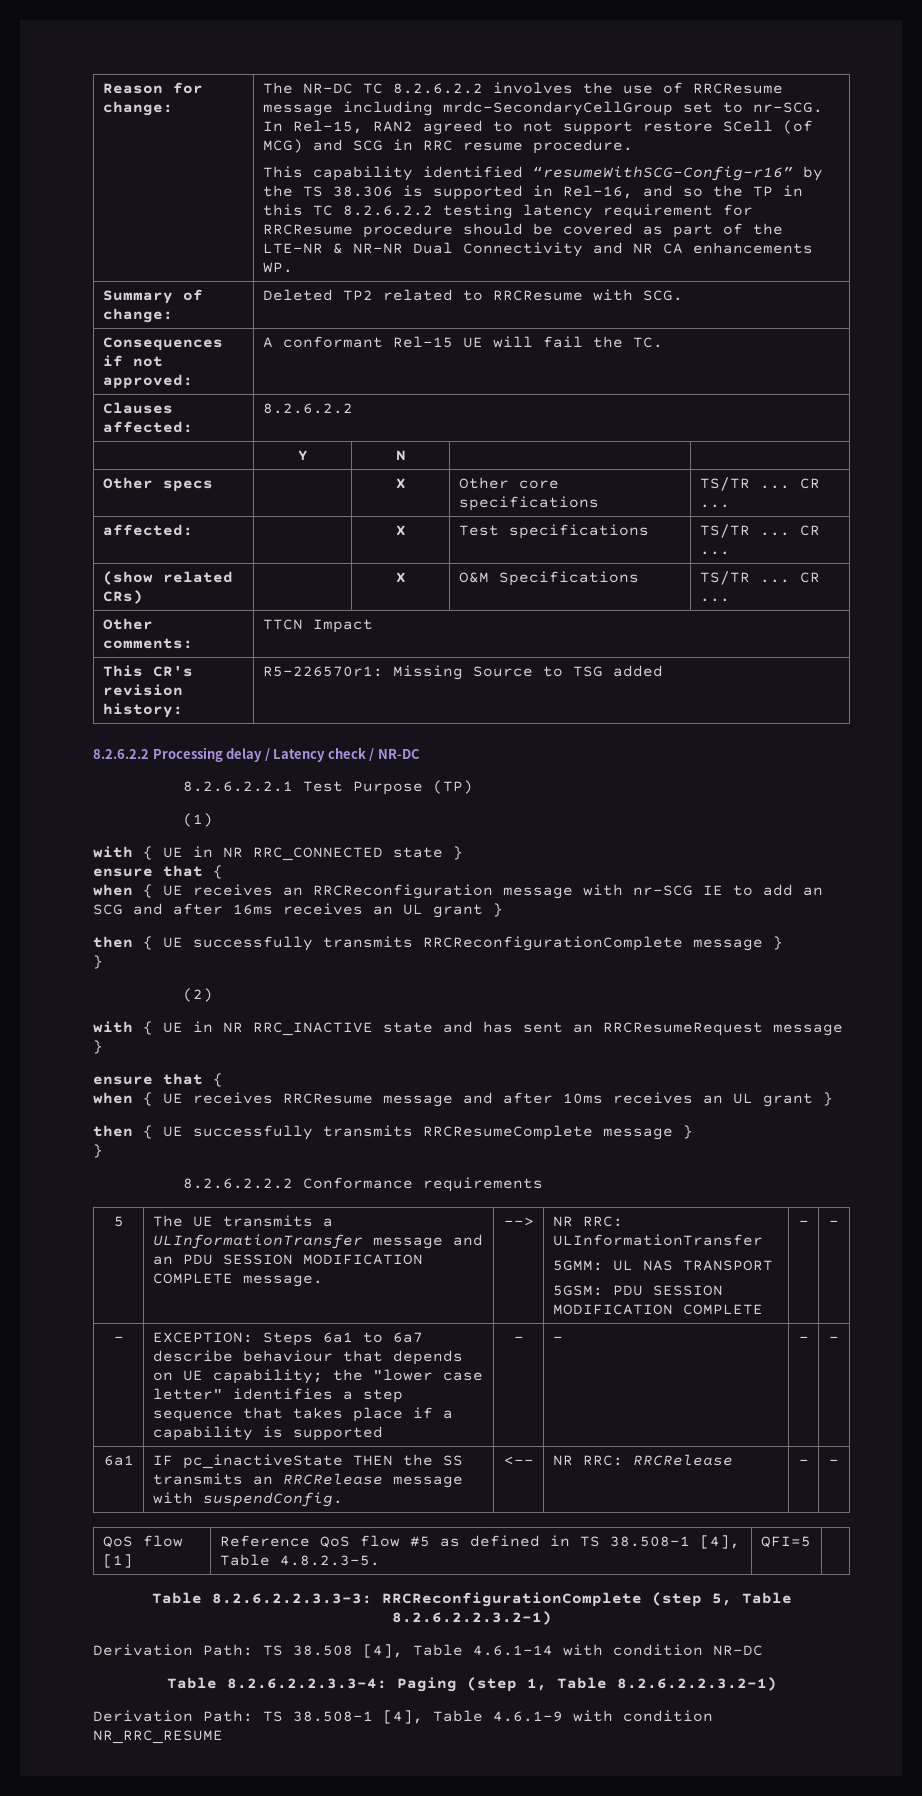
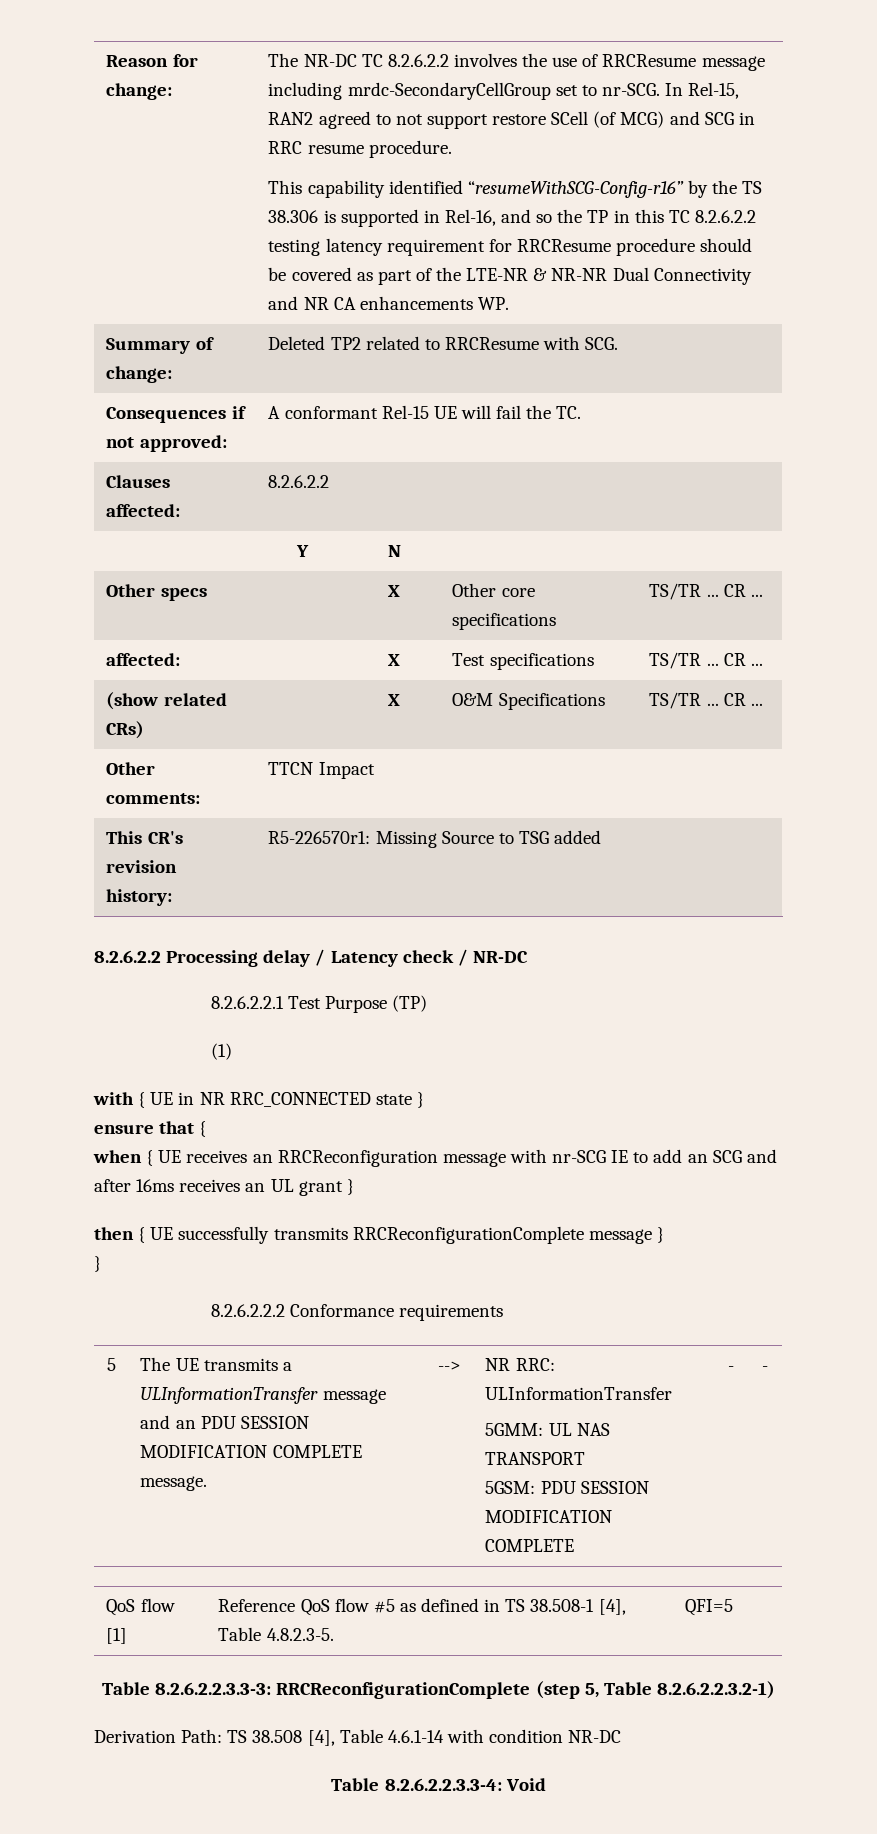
- (2)
- with { UE in NR RRC_INACTIVE state and has sent an RRCResumeRequest message }
- ensure that {
- when { UE receives RRCResume message and after 10ms receives an UL grant }
- then { UE successfully transmits RRCResumeComplete message }
- }
- - | EXCEPTION: Steps 6a1 to 6a7 describe behaviour that depends on UE capability; the "lower case letter" identifies a step sequence that takes place if a capability is supported | - | - | - | -
- 6a1 | IF pc_inactiveState THEN the SS transmits an RRCRelease message with suspendConfig. | <-- | NR RRC: RRCRelease | - | -
- Table 8.2.6.2.2.3.3-4: Paging (step 1, Table 8.2.6.2.2.3.2-1)
- Derivation Path: TS 38.508-1 [4], Table 4.6.1-9 with condition NR_RRC_RESUME
+ Table 8.2.6.2.2.3.3-4: Void

